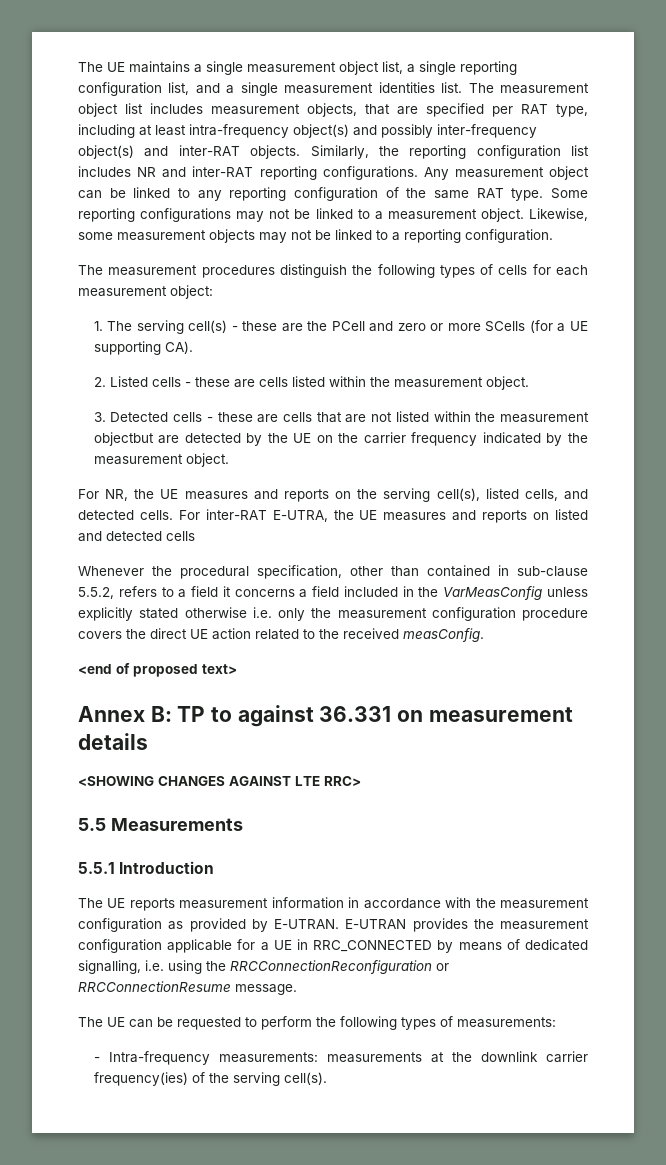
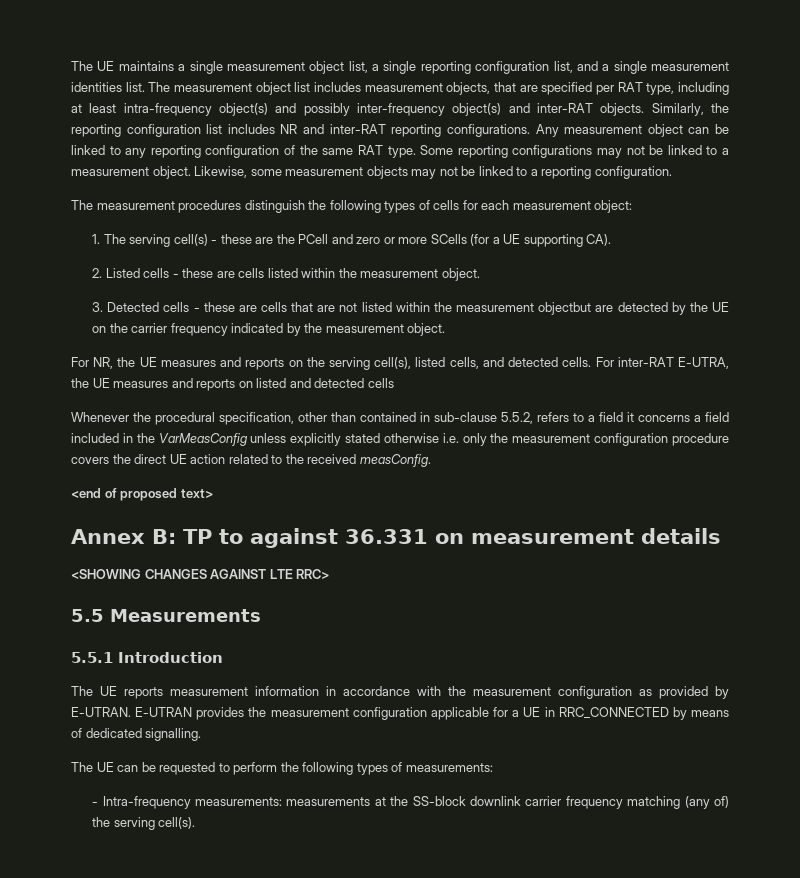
- E-UTRAN provides the measurement configuration applicable for a UE in RRC_CONNECTED by means of dedicated signalling, i.e. using the RRCConnectionReconfiguration or RRCConnectionResume message.
+ E-UTRAN provides the measurement configuration applicable for a UE in RRC_CONNECTED by means of dedicated signalling.
- - Intra-frequency measurements: measurements at the downlink carrier frequency(ies) of the serving cell(s).
+ - Intra-frequency measurements: measurements at the SS-block downlink carrier frequency matching (any of) the serving cell(s).

